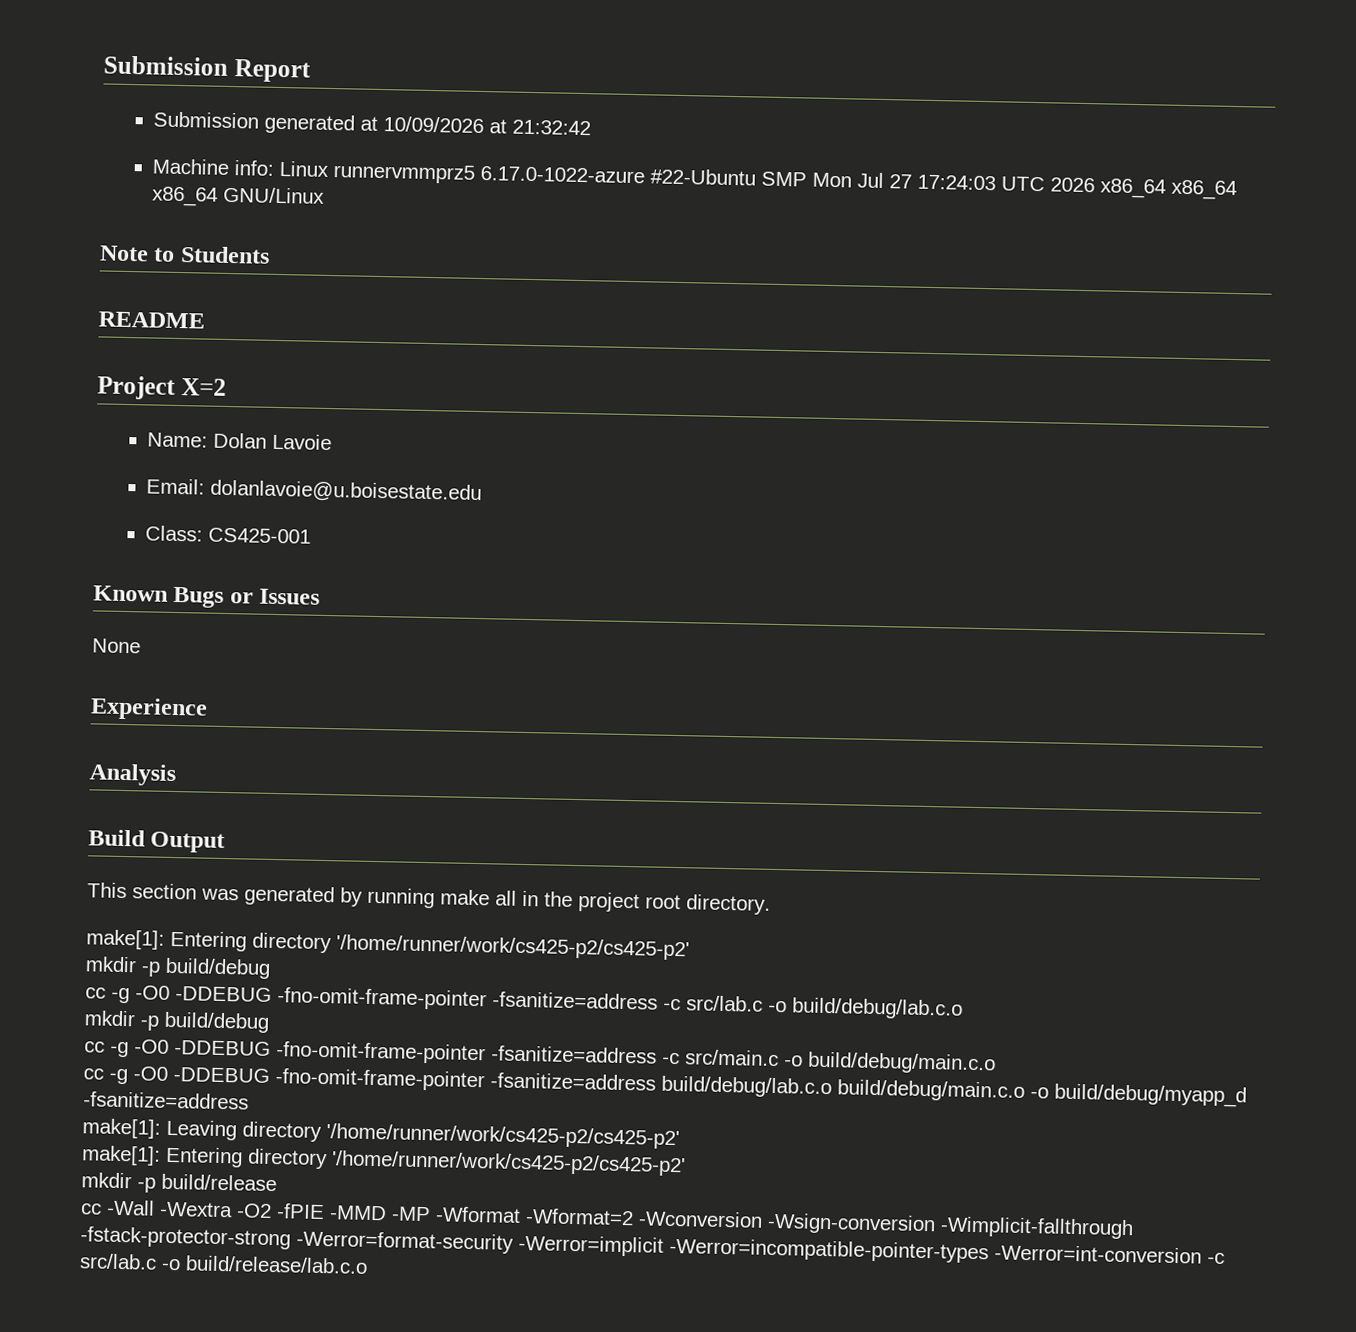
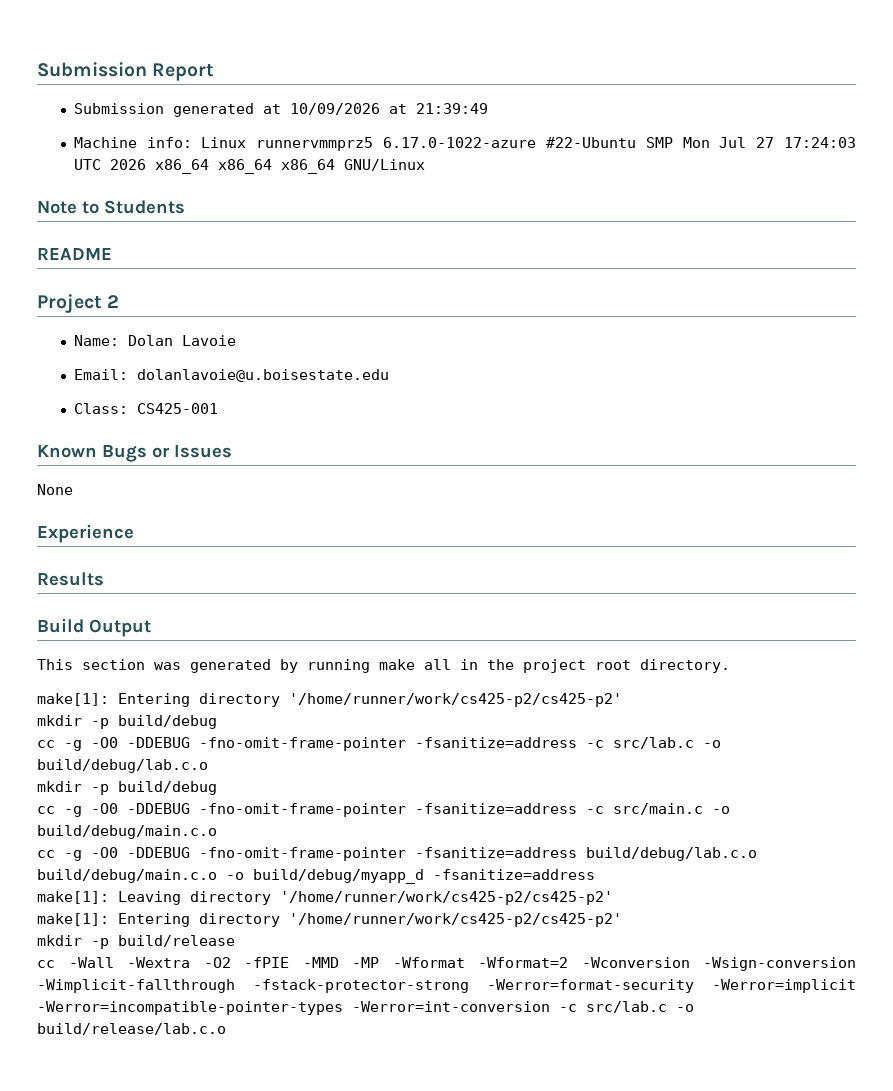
- Submission generated at 10/09/2026 at 21:32:42
+ Submission generated at 10/09/2026 at 21:39:49
- Project X=2
+ Project 2
- Analysis
+ Results

